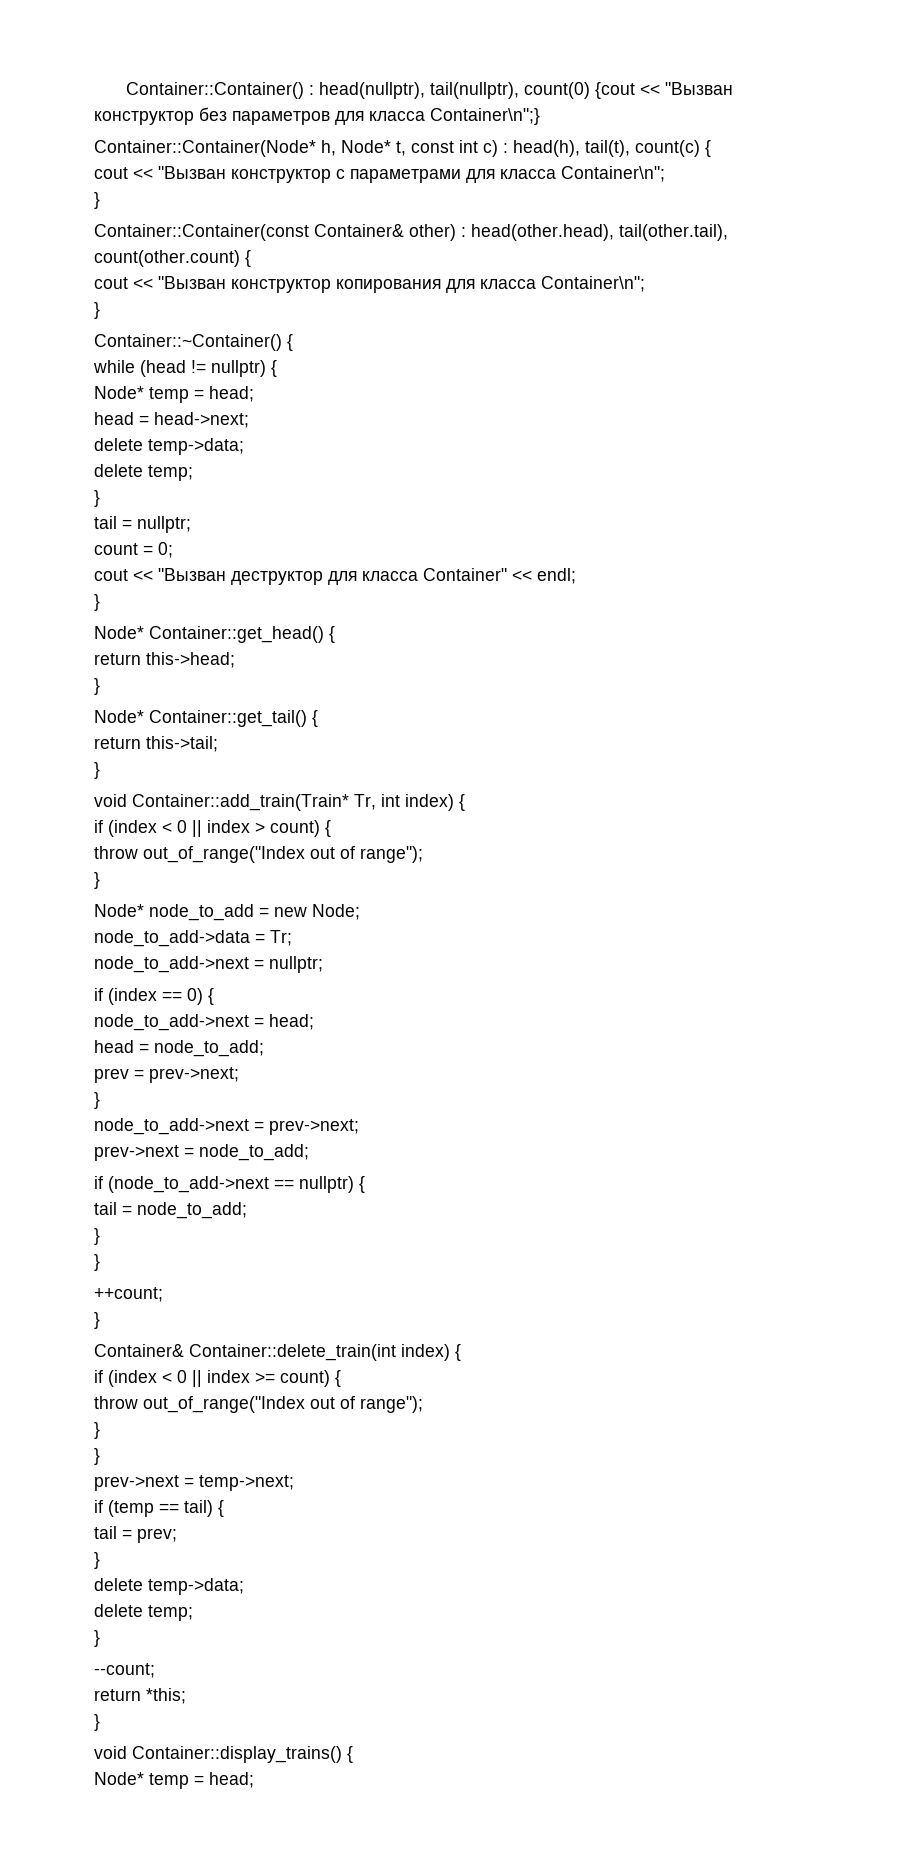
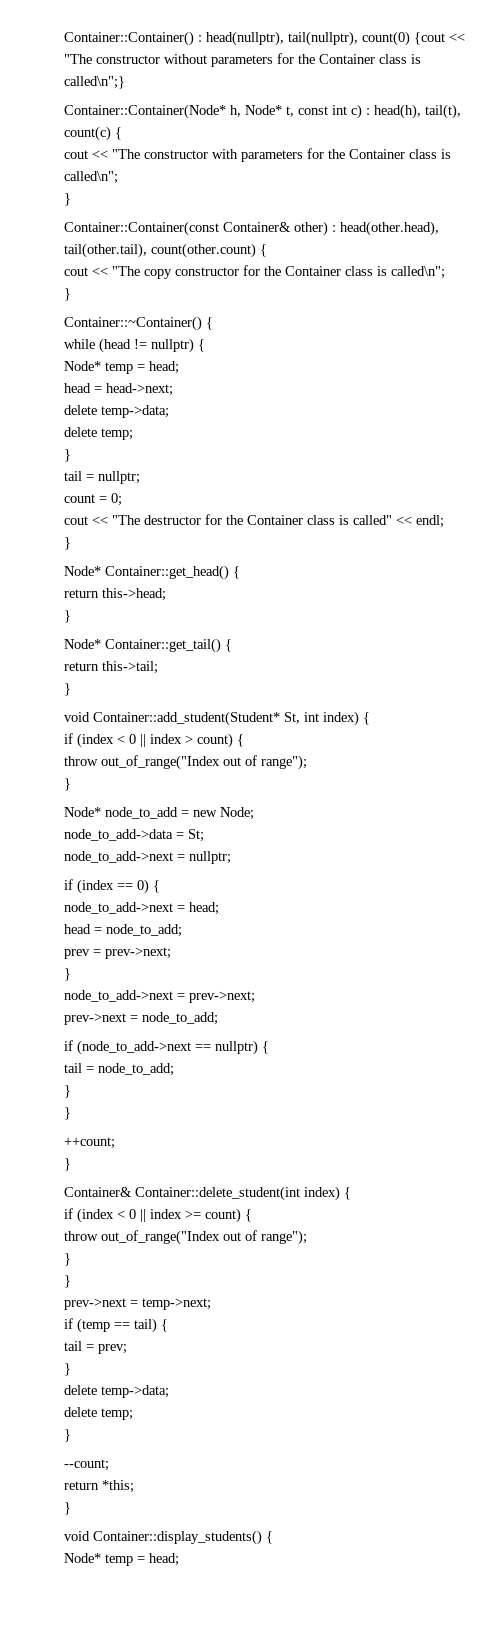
- Container::Container() : head(nullptr), tail(nullptr), count(0) {cout << "Вызван конструктор без параметров для класса Container\n";}
+ Container::Container() : head(nullptr), tail(nullptr), count(0) {cout << "The constructor without parameters for the Container class is called\n";}
- cout << "Вызван конструктор с параметрами для класса Container\n";
+ cout << "The constructor with parameters for the Container class is called\n";
- cout << "Вызван конструктор копирования для класса Container\n";
+ cout << "The copy constructor for the Container class is called\n";
- cout << "Вызван деструктор для класса Container" << endl;
+ cout << "The destructor for the Container class is called" << endl;
- void Container::add_train(Train* Tr, int index) {
+ void Container::add_student(Student* St, int index) {
- node_to_add->data = Tr;
+ node_to_add->data = St;
- Container& Container::delete_train(int index) {
+ Container& Container::delete_student(int index) {
- void Container::display_trains() {
+ void Container::display_students() {

